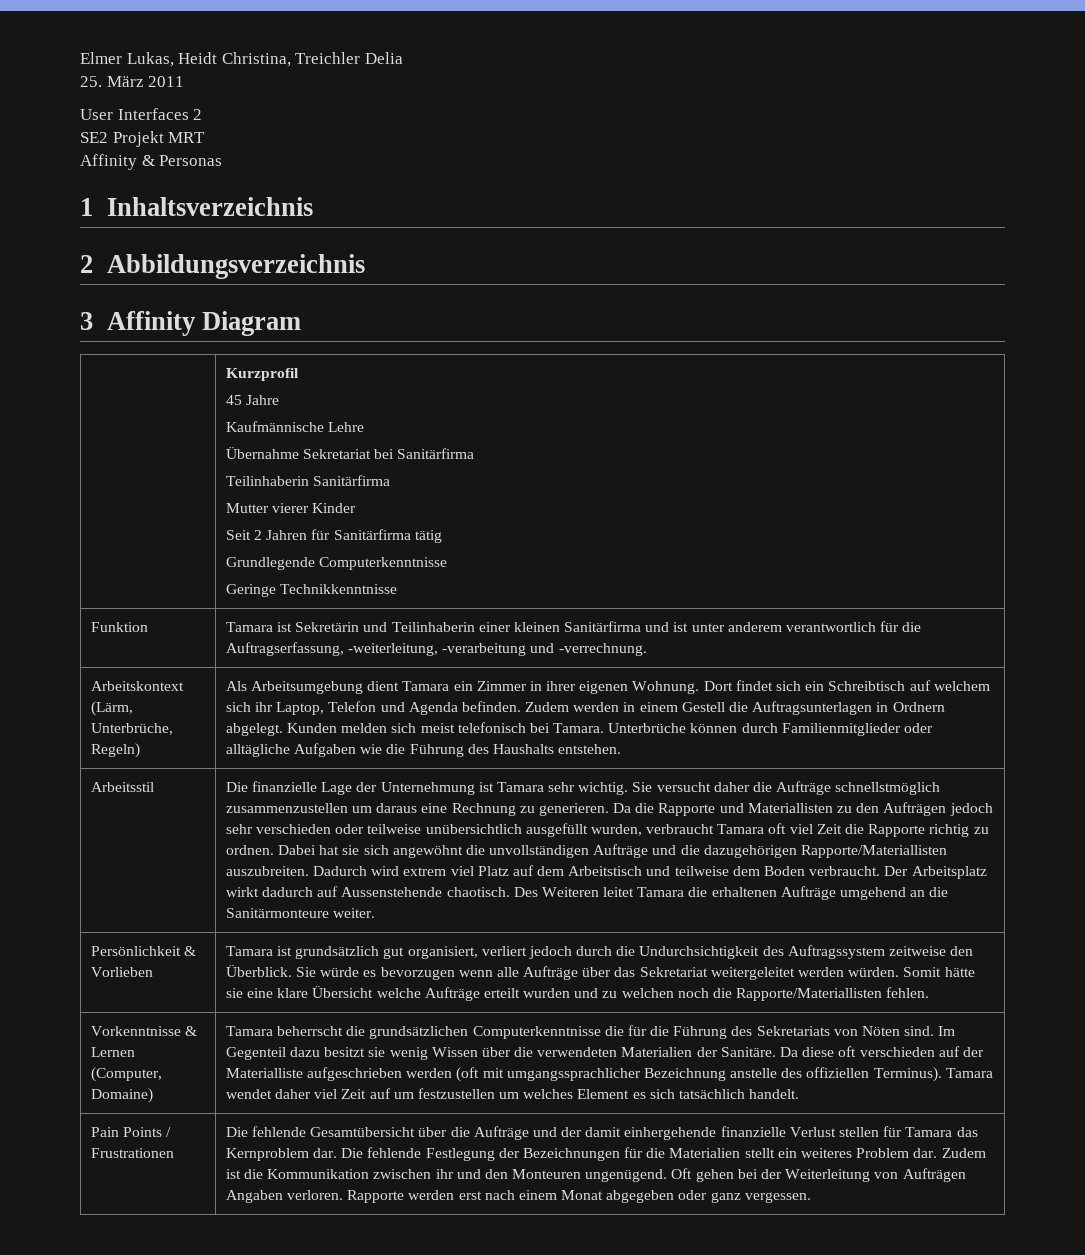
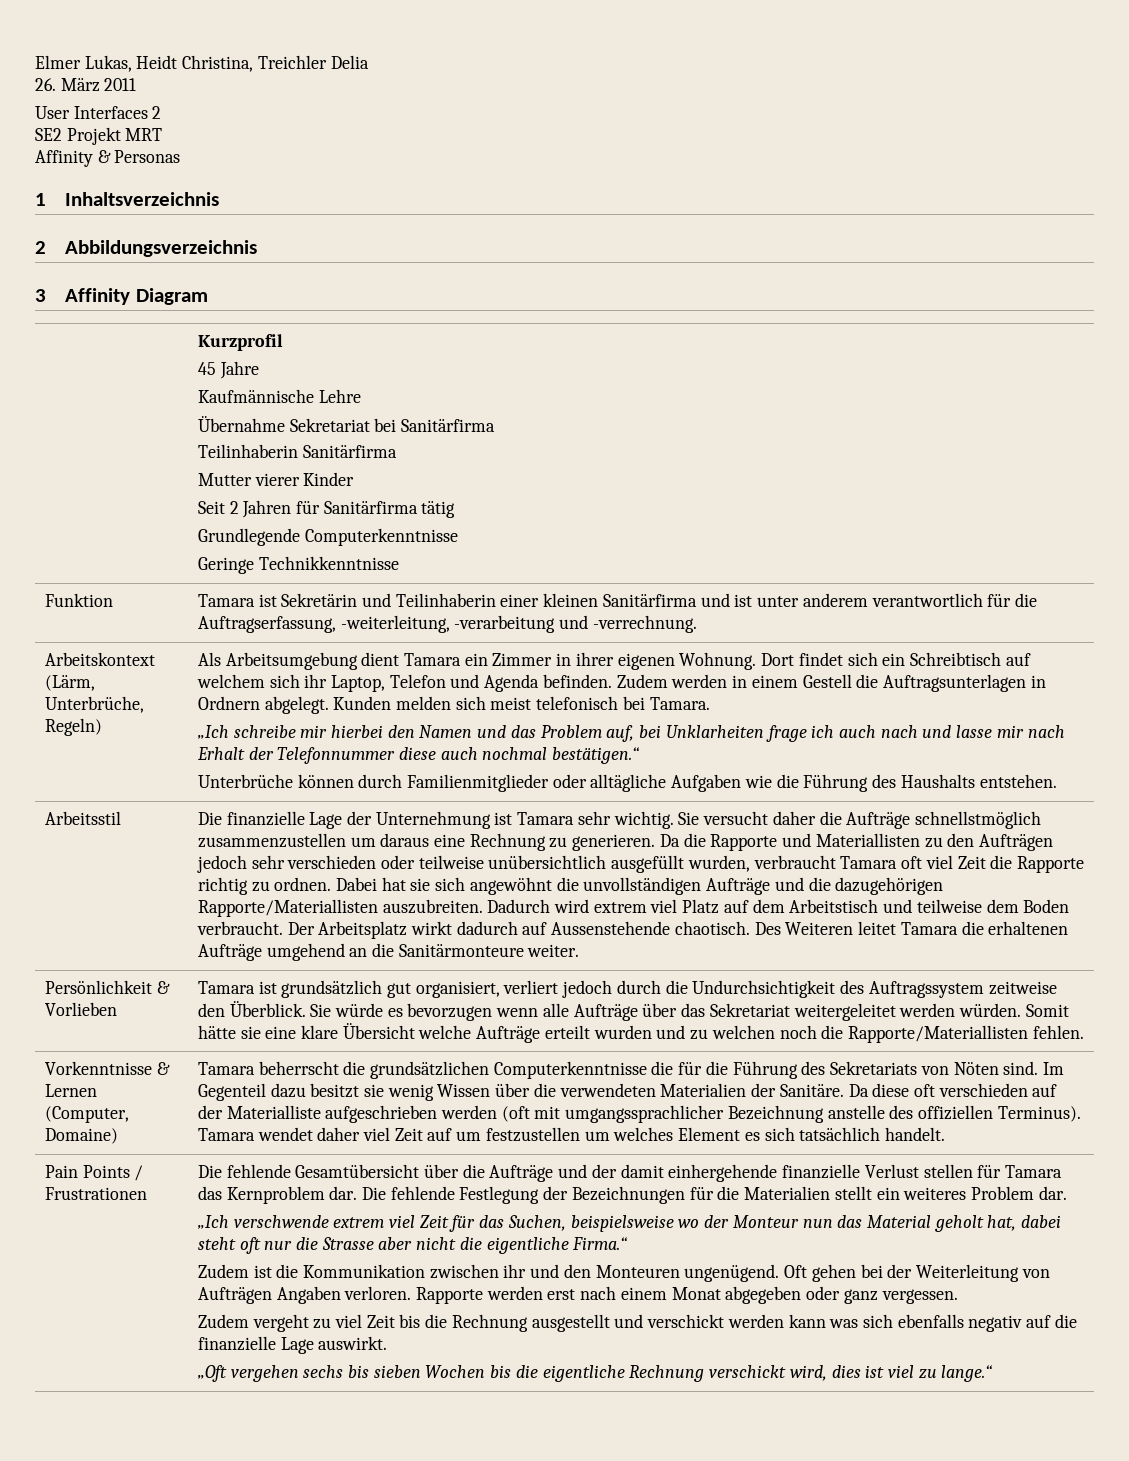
- 25. März 2011
+ 26. März 2011
- Kunden melden sich meist telefonisch bei Tamara. Unterbrüche können durch Familienmitglieder oder alltägliche Aufgaben wie die Führung des Haushalts entstehen.
+ Kunden melden sich meist telefonisch bei Tamara.
+ „Ich schreibe mir hierbei den Namen und das Problem auf, bei Unklarheiten frage ich auch nach und lasse mir nach Erhalt der Telefonnummer diese auch nochmal bestätigen.“
+ Unterbrüche können durch Familienmitglieder oder alltägliche Aufgaben wie die Führung des Haushalts entstehen.
- Die fehlende Festlegung der Bezeichnungen für die Materialien stellt ein weiteres Problem dar. Zudem ist die Kommunikation zwischen ihr und den Monteuren ungenügend.
+ Die fehlende Festlegung der Bezeichnungen für die Materialien stellt ein weiteres Problem dar.
+ „Ich verschwende extrem viel Zeit für das Suchen, beispielsweise wo der Monteur nun das Material geholt hat, dabei steht oft nur die Strasse aber nicht die eigentliche Firma.“
+ Zudem ist die Kommunikation zwischen ihr und den Monteuren ungenügend.
+ Zudem vergeht zu viel Zeit bis die Rechnung ausgestellt und verschickt werden kann was sich ebenfalls negativ auf die finanzielle Lage auswirkt.
+ „Oft vergehen sechs bis sieben Wochen bis die eigentliche Rechnung verschickt wird, dies ist viel zu lange.“

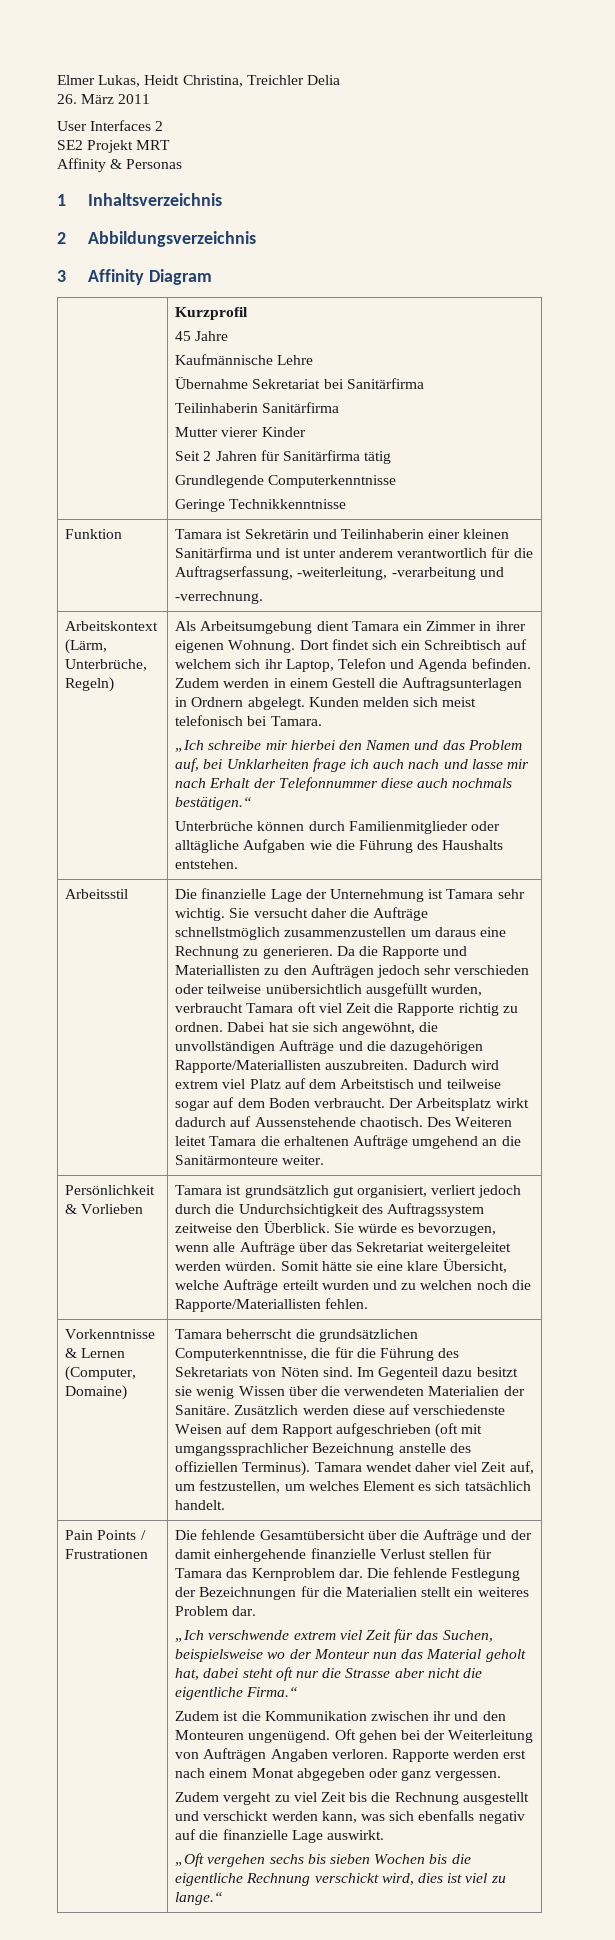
- Funktion | Tamara ist Sekretärin und Teilinhaberin einer kleinen Sanitärfirma und ist unter anderem verantwortlich für die Auftragserfassung, -weiterleitung, -verarbeitung und -verrechnung.
+ Funktion | Tamara ist Sekretärin und Teilinhaberin einer kleinen Sanitärfirma und ist unter anderem verantwortlich für die Auftragserfassung, -weiterleitung, -verarbeitung und
+ -verrechnung.
- „Ich schreibe mir hierbei den Namen und das Problem auf, bei Unklarheiten frage ich auch nach und lasse mir nach Erhalt der Telefonnummer diese auch nochmal bestätigen.“
+ „Ich schreibe mir hierbei den Namen und das Problem auf, bei Unklarheiten frage ich auch nach und lasse mir nach Erhalt der Telefonnummer diese auch nochmals bestätigen.“
- Dabei hat sie sich angewöhnt die unvollständigen Aufträge und die dazugehörigen Rapporte/Materiallisten auszubreiten.
+ Dabei hat sie sich angewöhnt, die unvollständigen Aufträge und die dazugehörigen Rapporte/Materiallisten auszubreiten.
- Dadurch wird extrem viel Platz auf dem Arbeitstisch und teilweise dem Boden verbraucht.
+ Dadurch wird extrem viel Platz auf dem Arbeitstisch und teilweise sogar auf dem Boden verbraucht.
- Sie würde es bevorzugen wenn alle Aufträge über das Sekretariat weitergeleitet werden würden.
+ Sie würde es bevorzugen, wenn alle Aufträge über das Sekretariat weitergeleitet werden würden.
- Somit hätte sie eine klare Übersicht welche Aufträge erteilt wurden und zu welchen noch die Rapporte/Materiallisten fehlen.
+ Somit hätte sie eine klare Übersicht, welche Aufträge erteilt wurden und zu welchen noch die Rapporte/Materiallisten fehlen.
- Tamara beherrscht die grundsätzlichen Computerkenntnisse die für die Führung des Sekretariats von Nöten sind.
+ Tamara beherrscht die grundsätzlichen Computerkenntnisse, die für die Führung des Sekretariats von Nöten sind.
- Da diese oft verschieden auf der Materialliste aufgeschrieben werden (oft mit umgangssprachlicher Bezeichnung anstelle des offiziellen Terminus).
+ Zusätzlich werden diese auf verschiedenste Weisen auf dem Rapport aufgeschrieben (oft mit umgangssprachlicher Bezeichnung anstelle des offiziellen Terminus).
- Tamara wendet daher viel Zeit auf um festzustellen um welches Element es sich tatsächlich handelt.
+ Tamara wendet daher viel Zeit auf, um festzustellen, um welches Element es sich tatsächlich handelt.
- Zudem vergeht zu viel Zeit bis die Rechnung ausgestellt und verschickt werden kann was sich ebenfalls negativ auf die finanzielle Lage auswirkt.
+ Zudem vergeht zu viel Zeit bis die Rechnung ausgestellt und verschickt werden kann, was sich ebenfalls negativ auf die finanzielle Lage auswirkt.

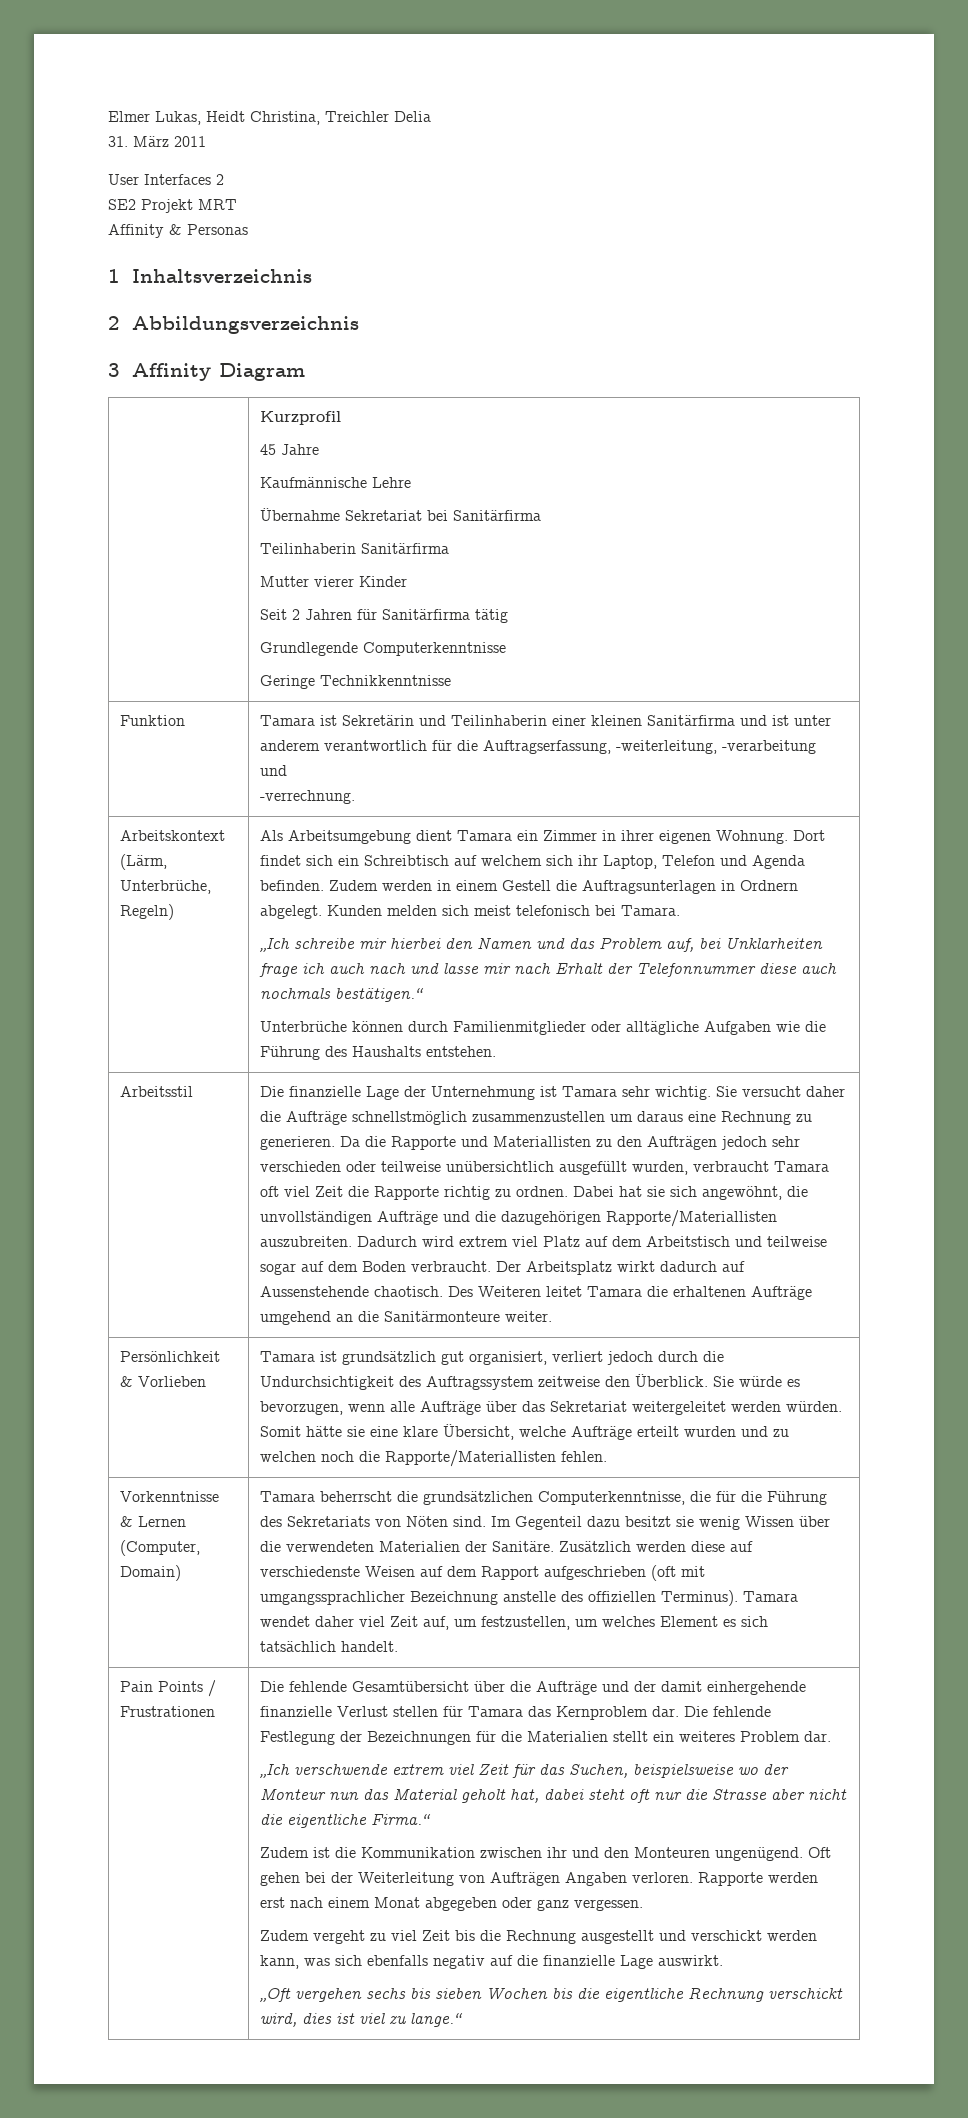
- 26. März 2011
+ 31. März 2011
- Vorkenntnisse & Lernen (Computer, Domaine)
+ Vorkenntnisse & Lernen (Computer, Domain)

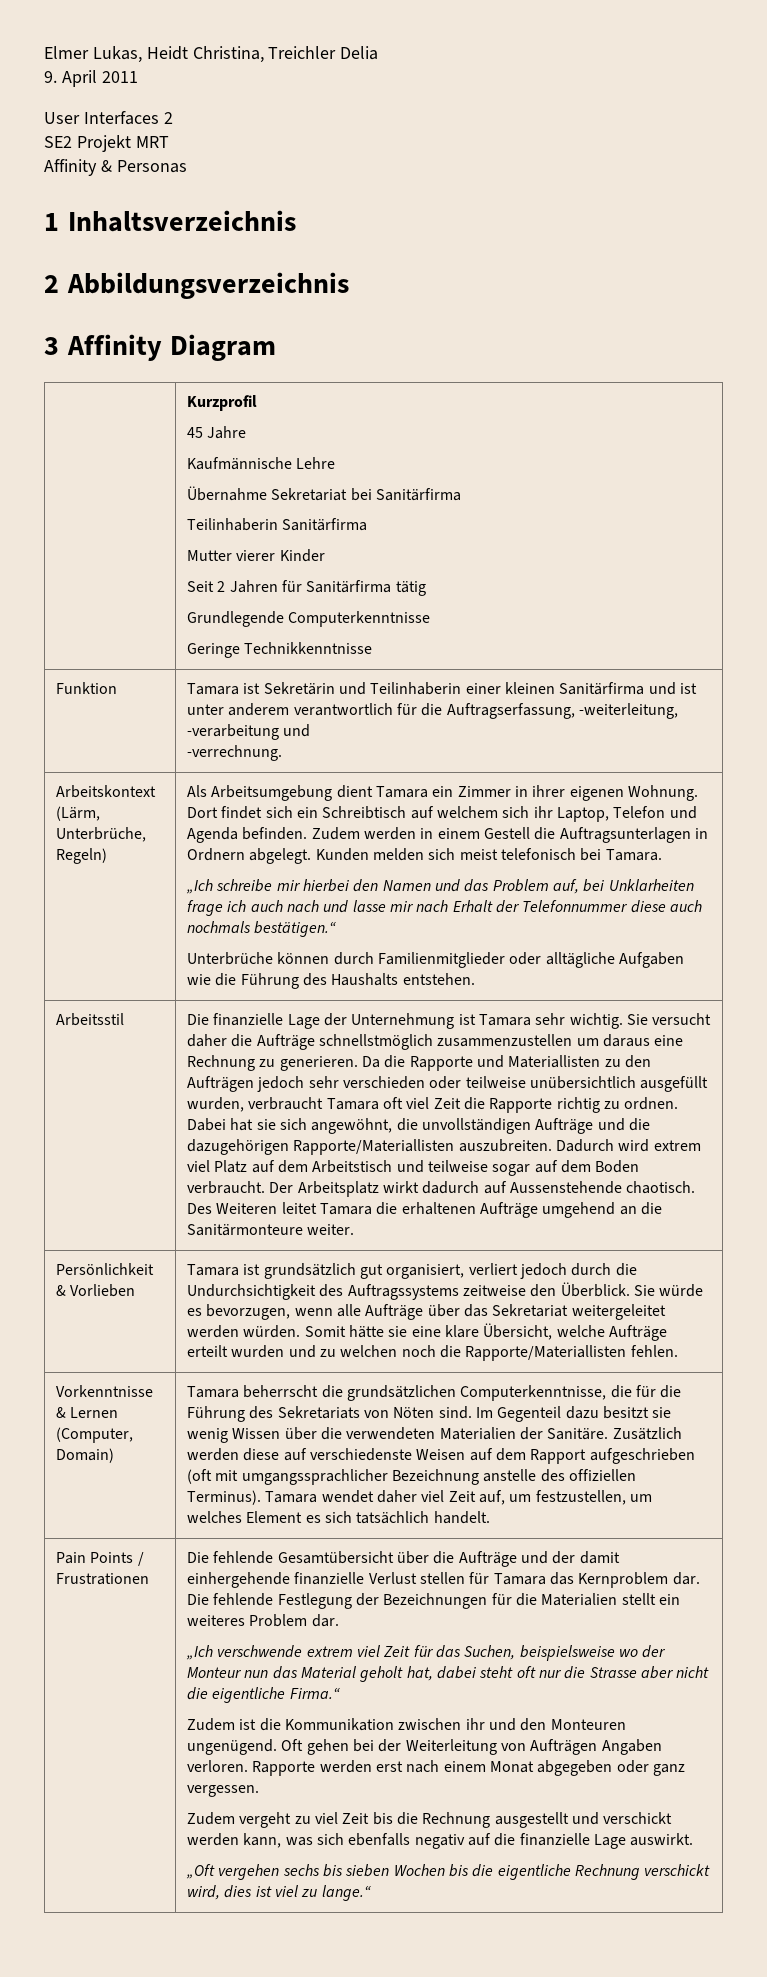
- 31. März 2011
+ 9. April 2011
- Tamara ist grundsätzlich gut organisiert, verliert jedoch durch die Undurchsichtigkeit des Auftragssystem zeitweise den Überblick.
+ Tamara ist grundsätzlich gut organisiert, verliert jedoch durch die Undurchsichtigkeit des Auftragssystems zeitweise den Überblick.

